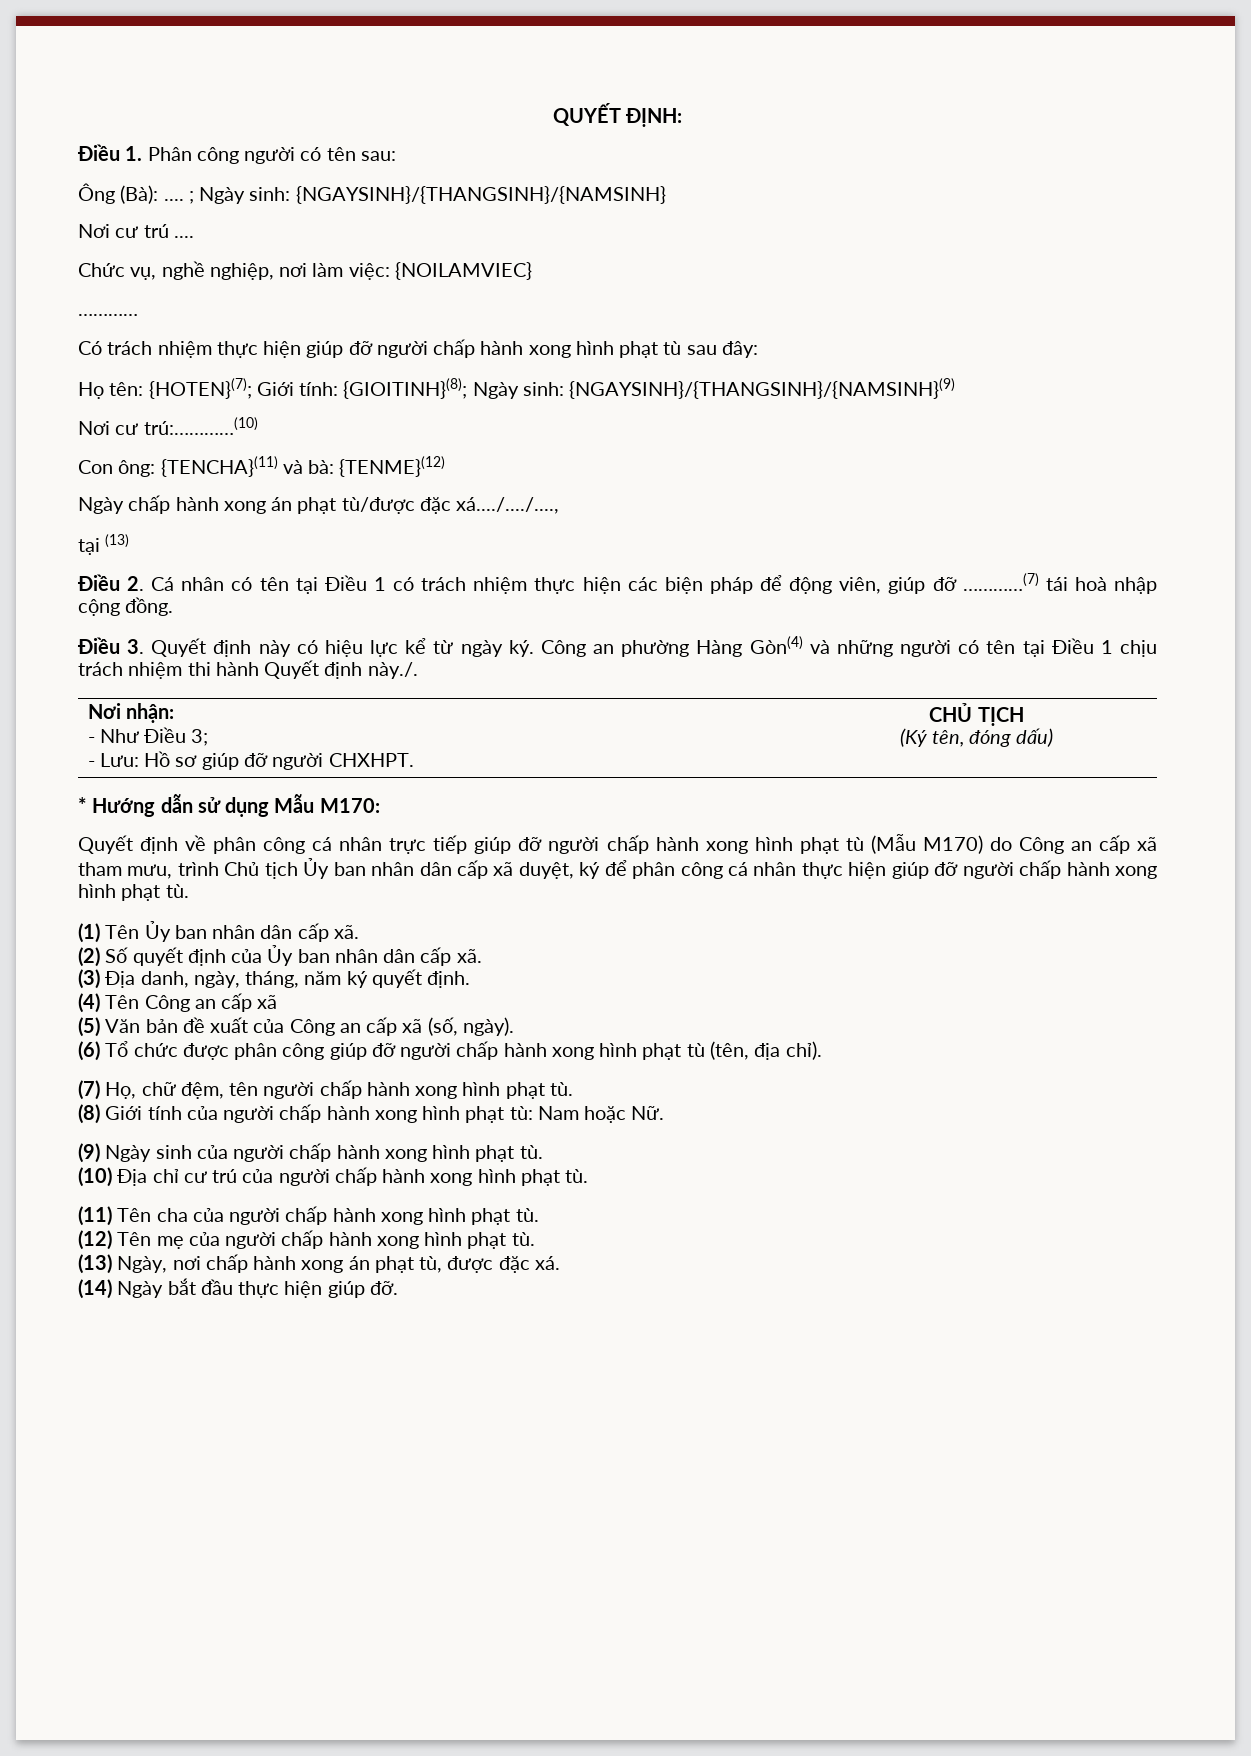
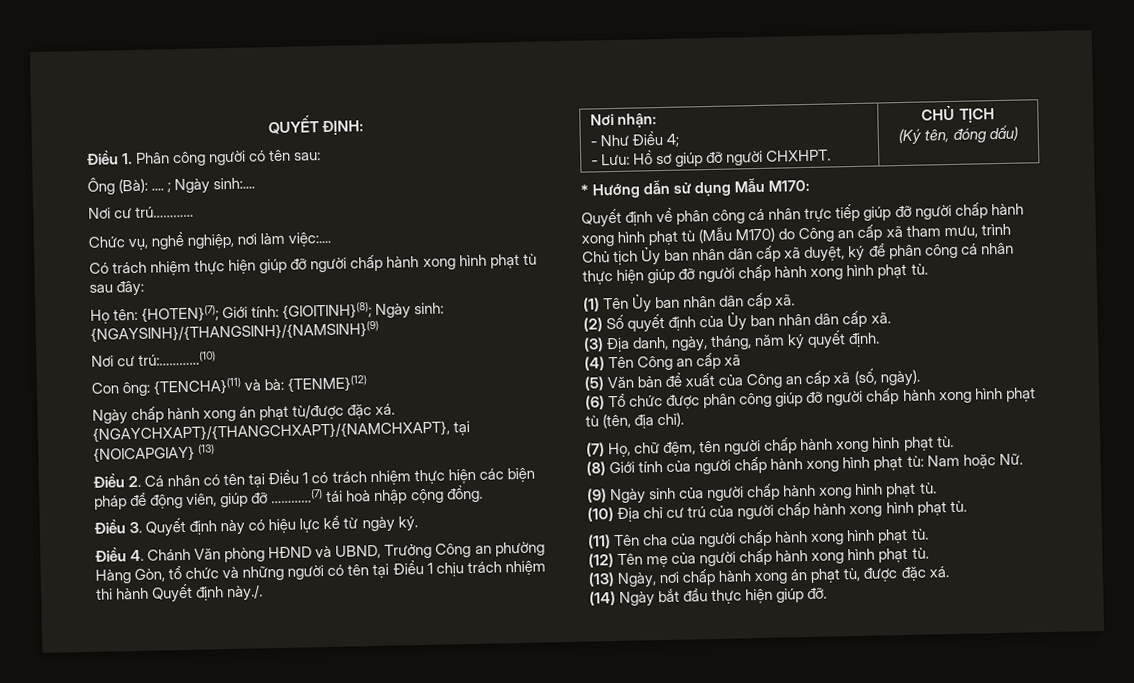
- Ông (Bà): .... ; Ngày sinh: {NGAYSINH}/{THANGSINH}/{NAMSINH}
- Nơi cư trú ....
+ Ông (Bà): .... ; Ngày sinh:....
+ Nơi cư trú…………
- Chức vụ, nghề nghiệp, nơi làm việc: {NOILAMVIEC}
- …………
+ Chức vụ, nghề nghiệp, nơi làm việc:....
- Ngày chấp hành xong án phạt tù/được đặc xá..../..../....,
- tại (13)
+ Ngày chấp hành xong án phạt tù/được đặc xá. {NGAYCHXAPT}/{THANGCHXAPT}/{NAMCHXAPT}, tại {NOICAPGIAY} (13)
- Điều 3. Quyết định này có hiệu lực kể từ ngày ký. Công an phường Hàng Gòn(4) và những người có tên tại Điều 1 chịu trách nhiệm thi hành Quyết định này./.
+ Điều 3. Quyết định này có hiệu lực kể từ ngày ký.
+ Điều 4. Chánh Văn phòng HĐND và UBND, Trưởng Công an phường Hàng Gòn, tổ chức và những người có tên tại Điều 1 chịu trách nhiệm thi hành Quyết định này./.
  Nơi nhận:
- - Như Điều 3;
+ - Như Điều 4;

